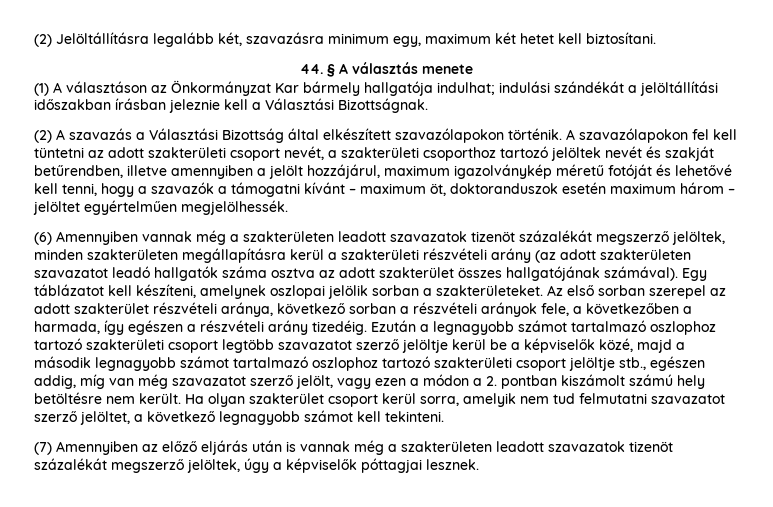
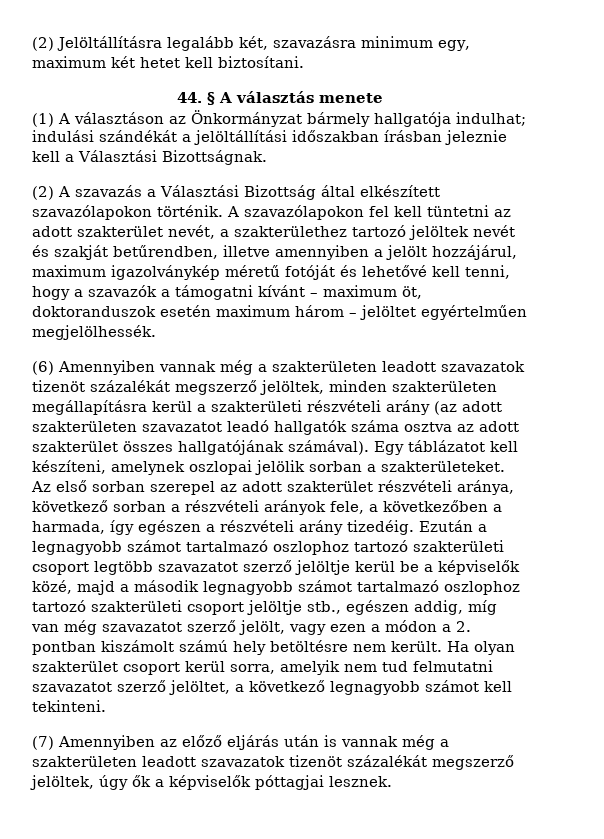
- (1) A választáson az Önkormányzat Kar bármely hallgatója indulhat; indulási szándékát a jelöltállítási időszakban írásban jeleznie kell a Választási Bizottságnak.
+ (1) A választáson az Önkormányzat bármely hallgatója indulhat; indulási szándékát a jelöltállítási időszakban írásban jeleznie kell a Választási Bizottságnak.
- A szavazólapokon fel kell tüntetni az adott szakterületi csoport nevét, a szakterületi csoporthoz tartozó jelöltek nevét és szakját betűrendben, illetve amennyiben a jelölt hozzájárul, maximum igazolványkép méretű fotóját és lehetővé kell tenni, hogy a szavazók a támogatni kívánt – maximum öt, doktoranduszok esetén maximum három – jelöltet egyértelműen megjelölhessék.
+ A szavazólapokon fel kell tüntetni az adott szakterület nevét, a szakterülethez tartozó jelöltek nevét és szakját betűrendben, illetve amennyiben a jelölt hozzájárul, maximum igazolványkép méretű fotóját és lehetővé kell tenni, hogy a szavazók a támogatni kívánt – maximum öt, doktoranduszok esetén maximum három – jelöltet egyértelműen megjelölhessék.
- (7) Amennyiben az előző eljárás után is vannak még a szakterületen leadott szavazatok tizenöt százalékát megszerző jelöltek, úgy a képviselők póttagjai lesznek.
+ (7) Amennyiben az előző eljárás után is vannak még a szakterületen leadott szavazatok tizenöt százalékát megszerző jelöltek, úgy ők a képviselők póttagjai lesznek.

